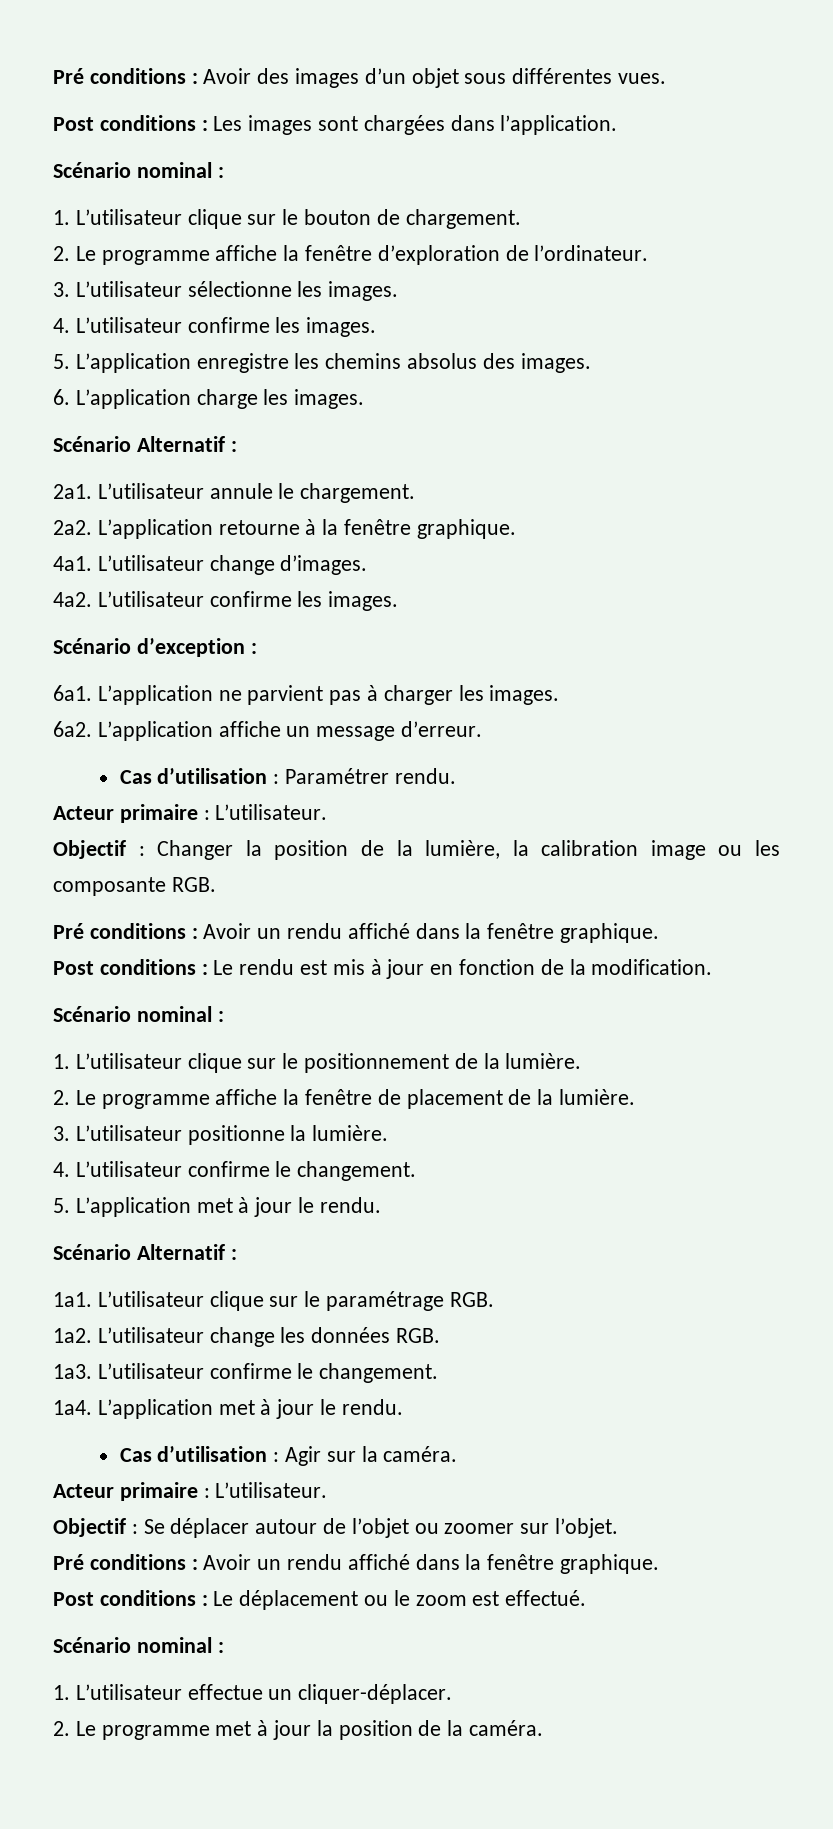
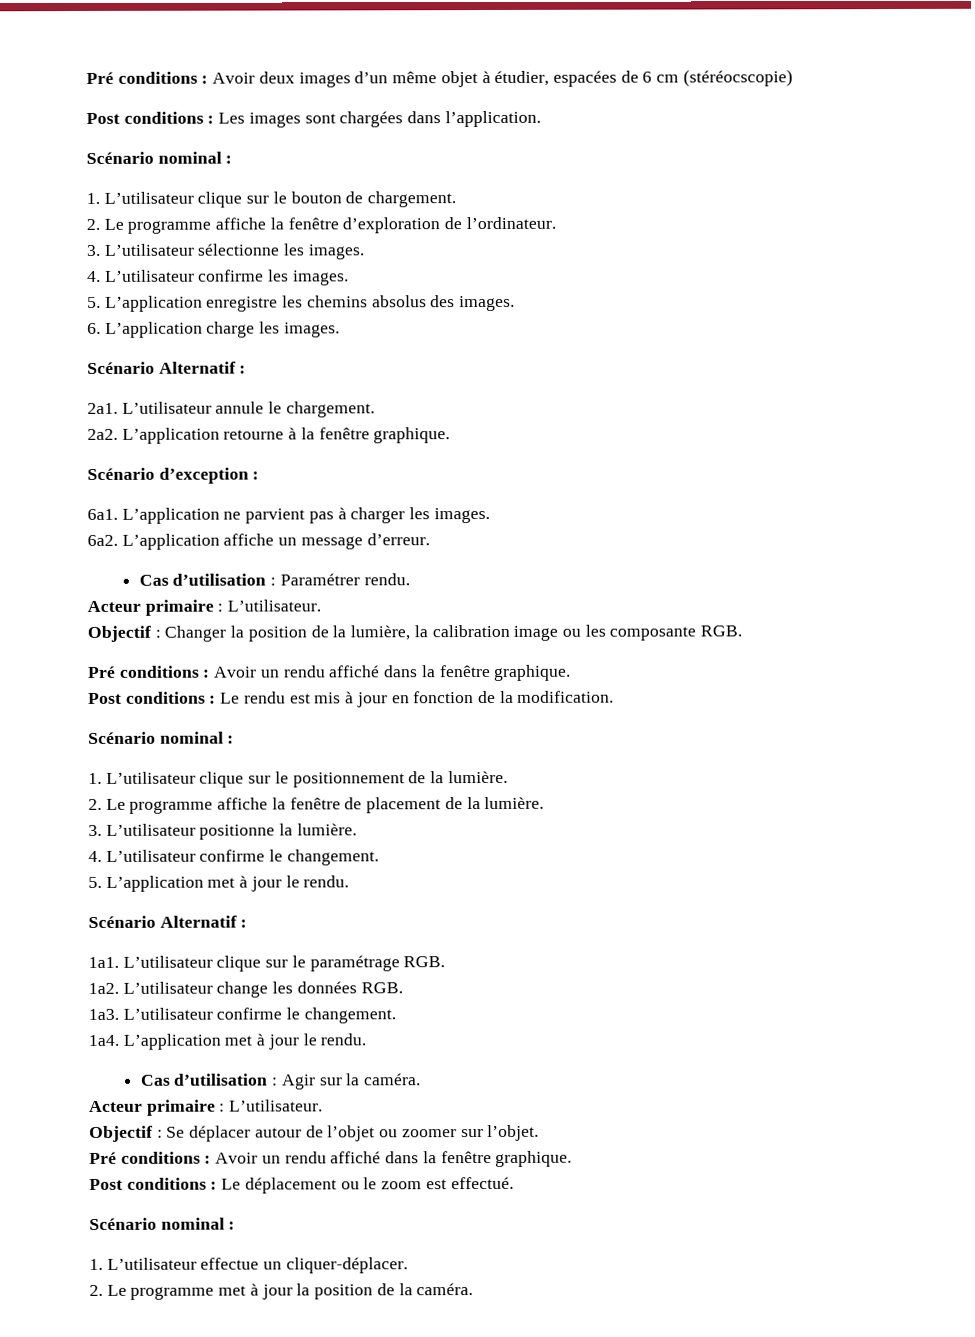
- Pré conditions : Avoir des images d’un objet sous différentes vues.
+ Pré conditions : Avoir deux images d’un même objet à étudier, espacées de 6 cm (stéréocscopie)
- 4a1. L’utilisateur change d’images.
- 4a2. L’utilisateur confirme les images.

